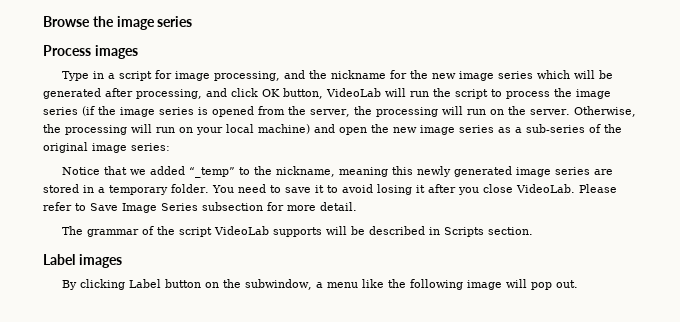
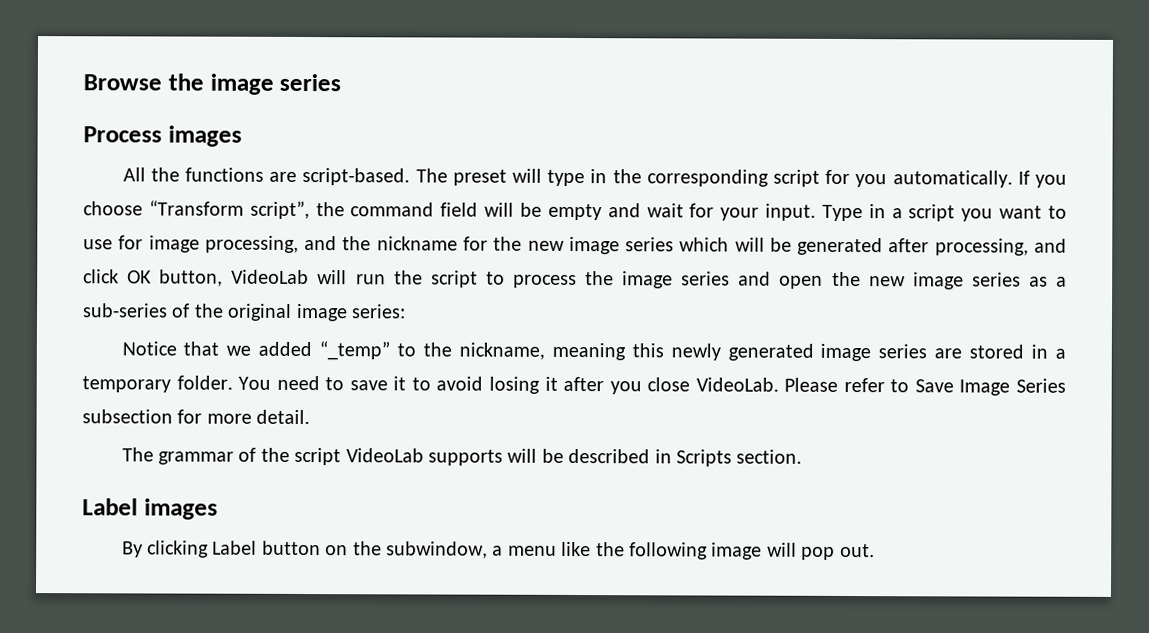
- Type in a script for image processing, and the nickname for the new image series which will be generated after processing, and click OK button, VideoLab will run the script to process the image series (if the image series is opened from the server, the processing will run on the server. Otherwise, the processing will run on your local machine) and open the new image series as a sub-series of the original image series:
+ All the functions are script-based. The preset will type in the corresponding script for you automatically. If you choose “Transform script”, the command field will be empty and wait for your input. Type in a script you want to use for image processing, and the nickname for the new image series which will be generated after processing, and click OK button, VideoLab will run the script to process the image series and open the new image series as a sub-series of the original image series:

